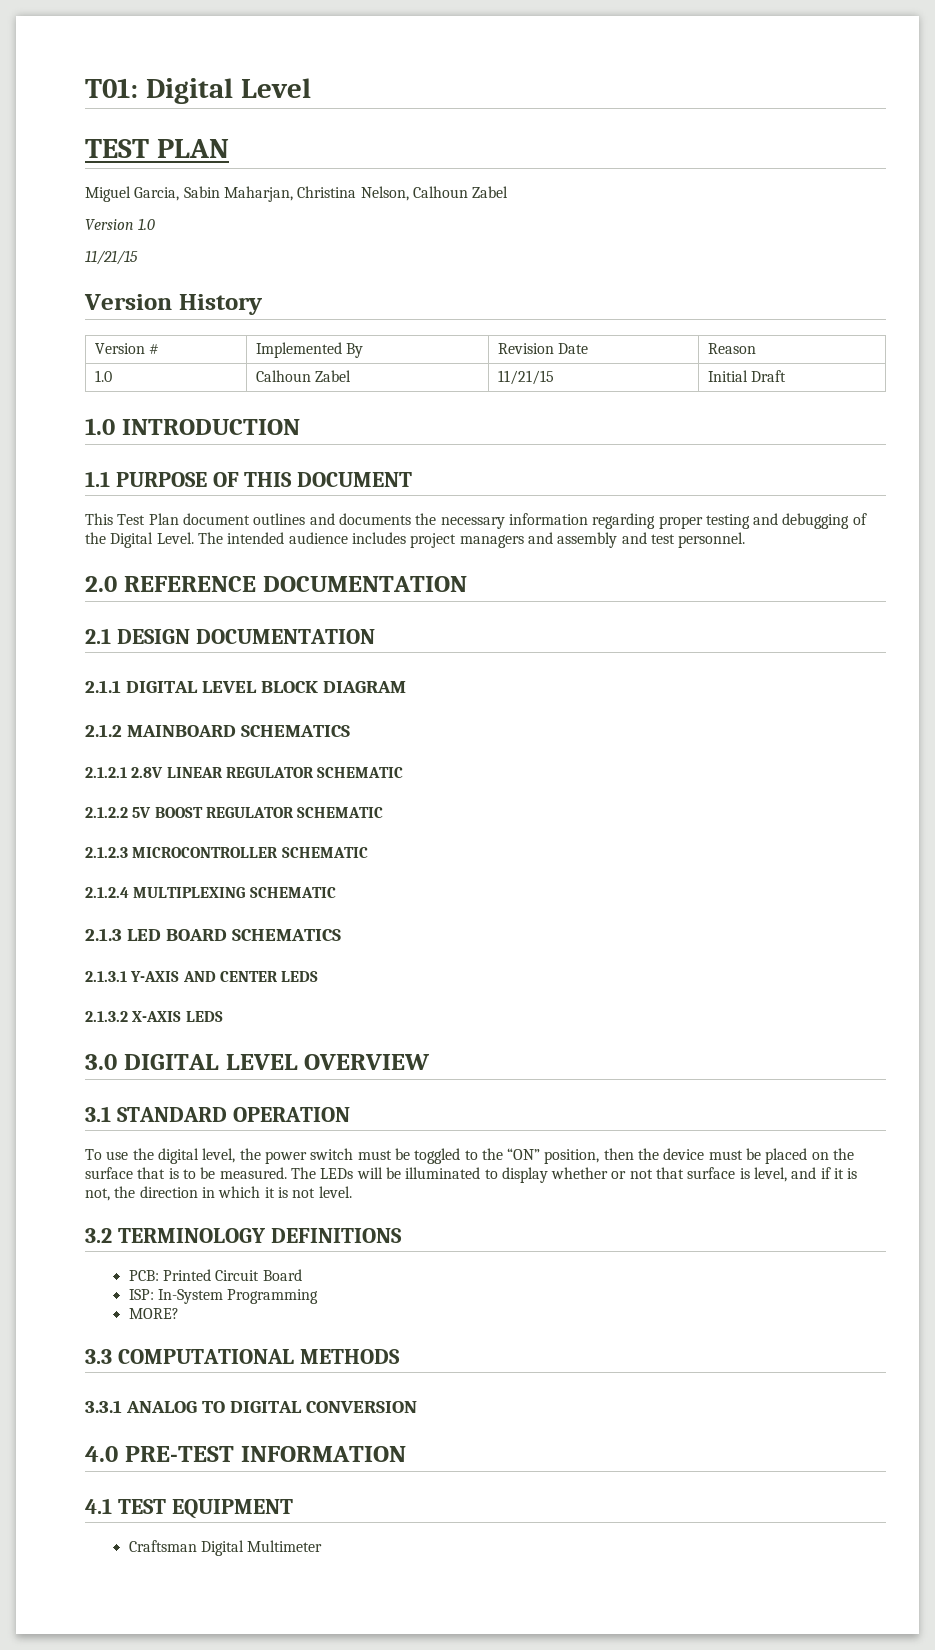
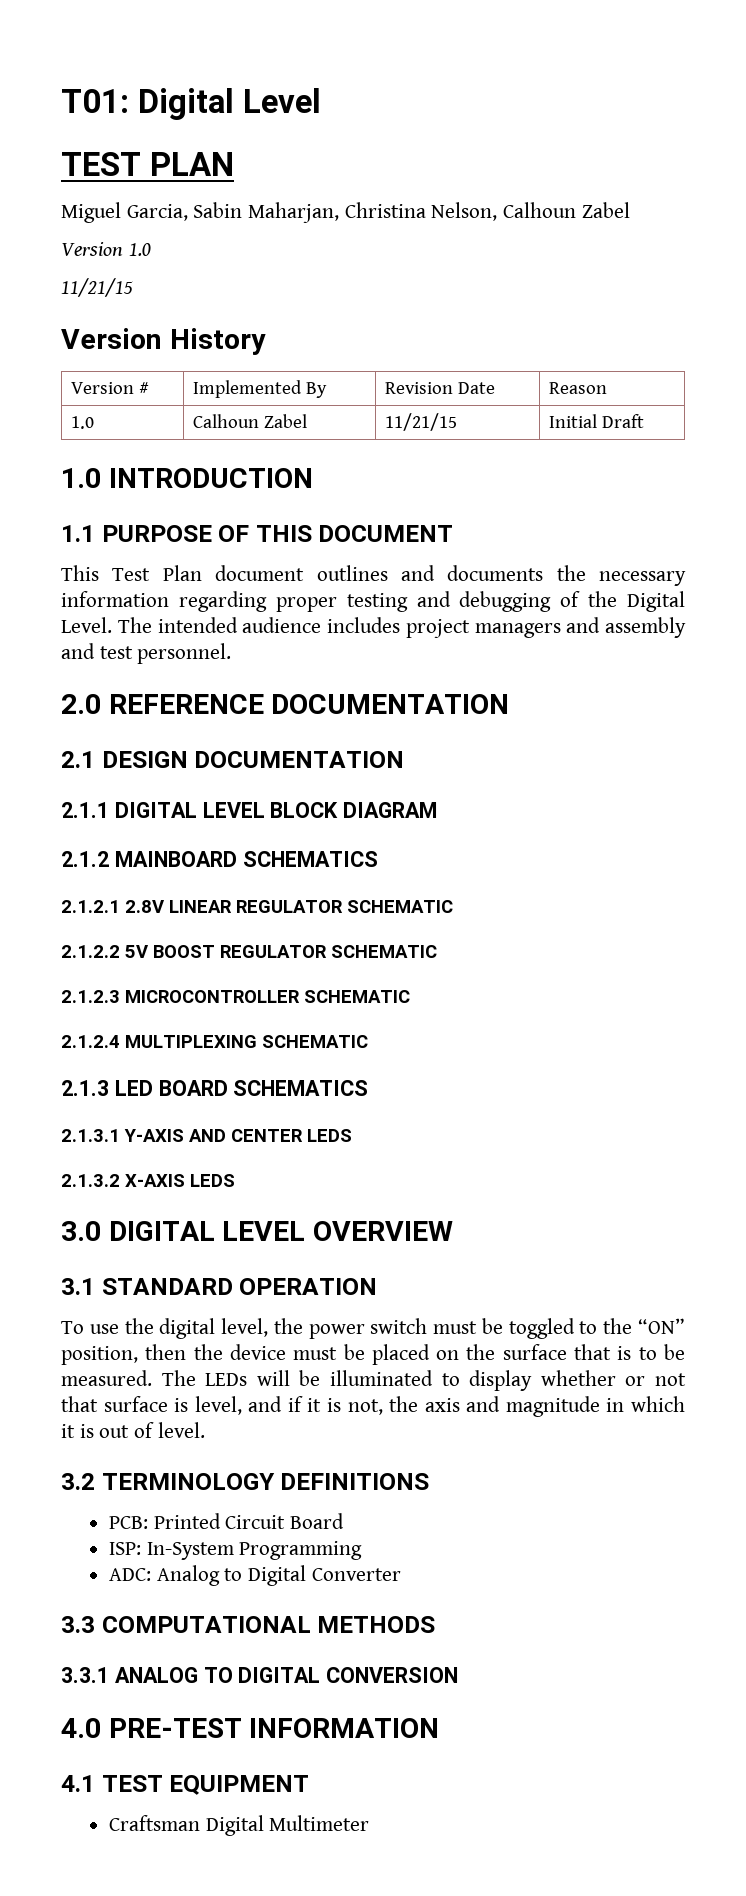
- The LEDs will be illuminated to display whether or not that surface is level, and if it is not, the direction in which it is not level.
+ The LEDs will be illuminated to display whether or not that surface is level, and if it is not, the axis and magnitude in which it is out of level.
- MORE?
+ ADC: Analog to Digital Converter

